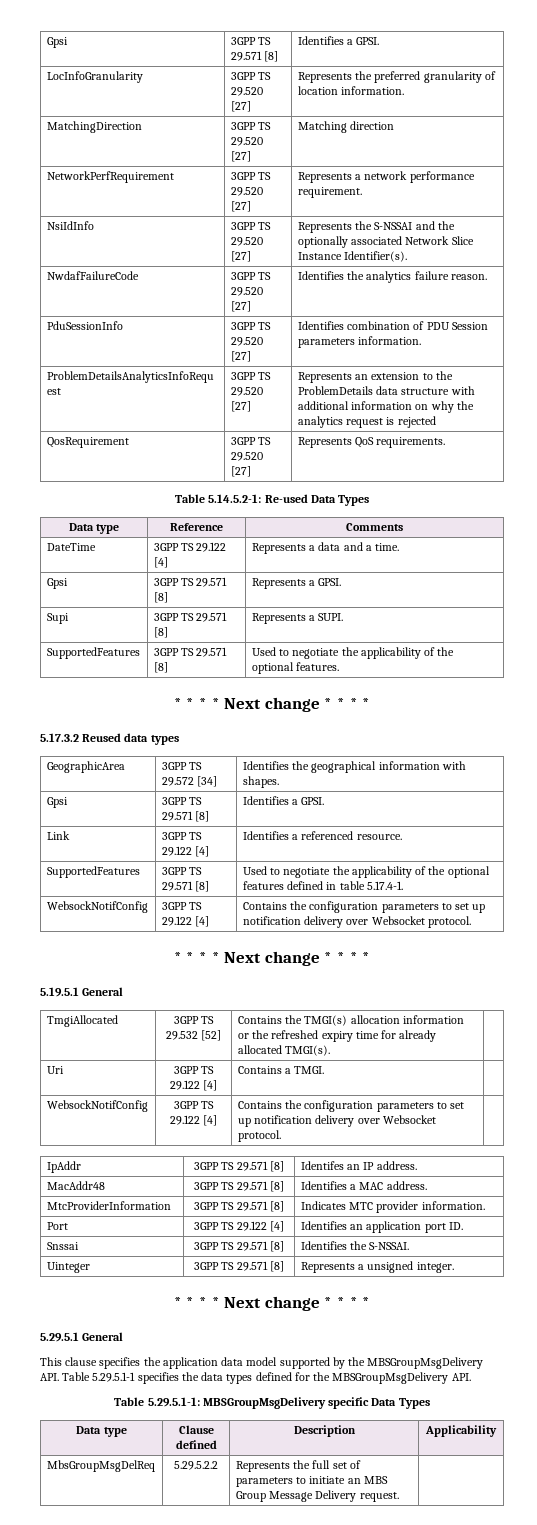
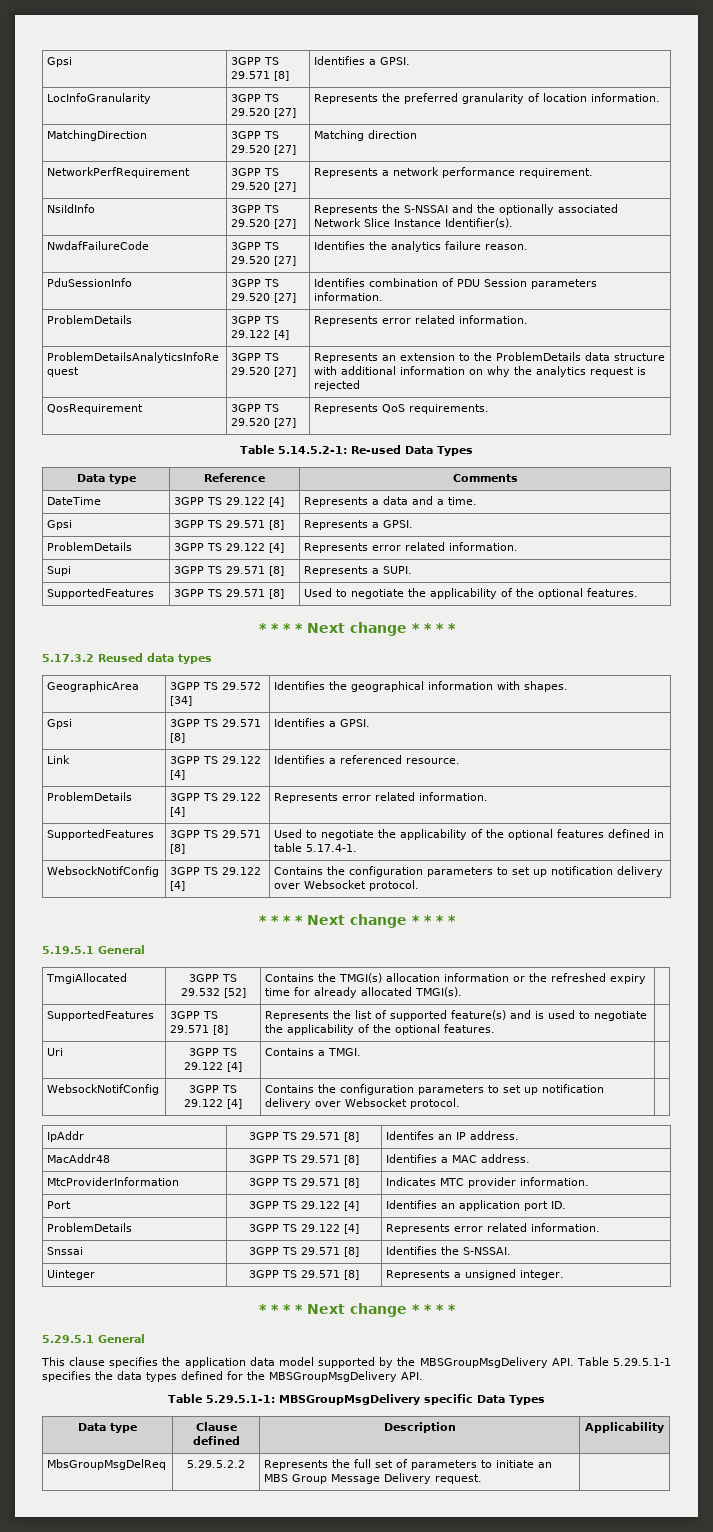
  PduSessionInfo | 3GPP TS 29.520 [27] | Identifies combination of PDU Session parameters information.
+ ProblemDetails | 3GPP TS 29.122 [4] | Represents error related information.
  Gpsi | 3GPP TS 29.571 [8] | Represents a GPSI.
+ ProblemDetails | 3GPP TS 29.122 [4] | Represents error related information.
  Link | 3GPP TS 29.122 [4] | Identifies a referenced resource.
+ ProblemDetails | 3GPP TS 29.122 [4] | Represents error related information.
+ SupportedFeatures | 3GPP TS 29.571 [8] | Represents the list of supported feature(s) and is used to negotiate the applicability of the optional features. |
  Port | 3GPP TS 29.122 [4] | Identifies an application port ID.
+ ProblemDetails | 3GPP TS 29.122 [4] | Represents error related information.

